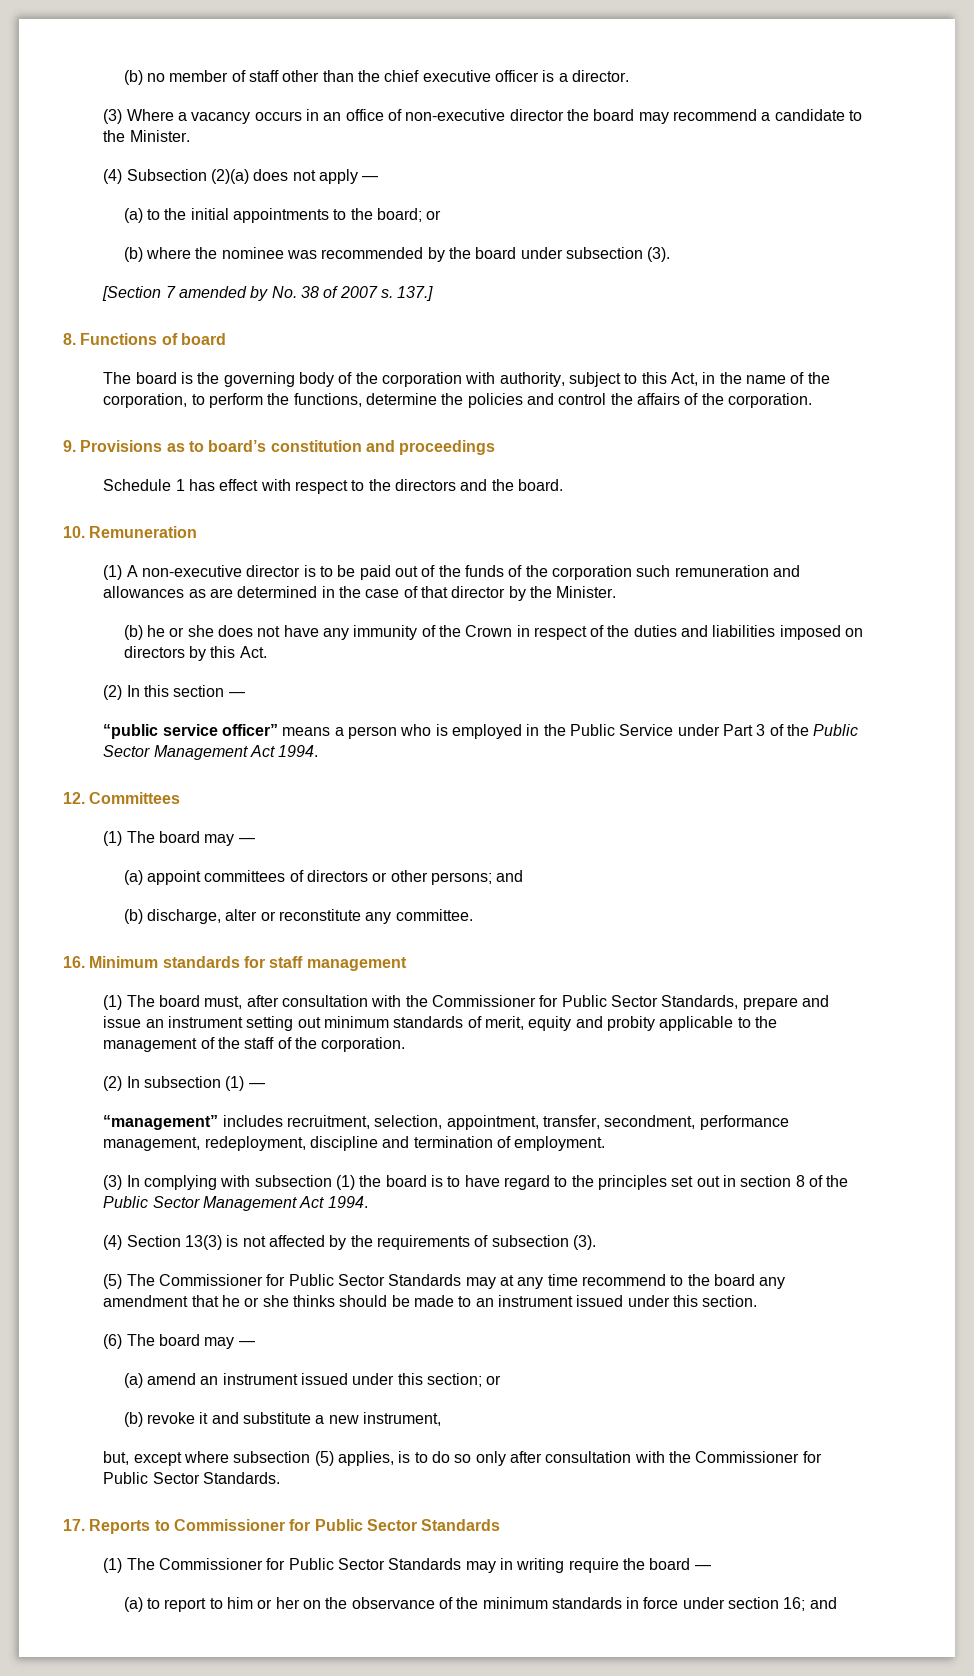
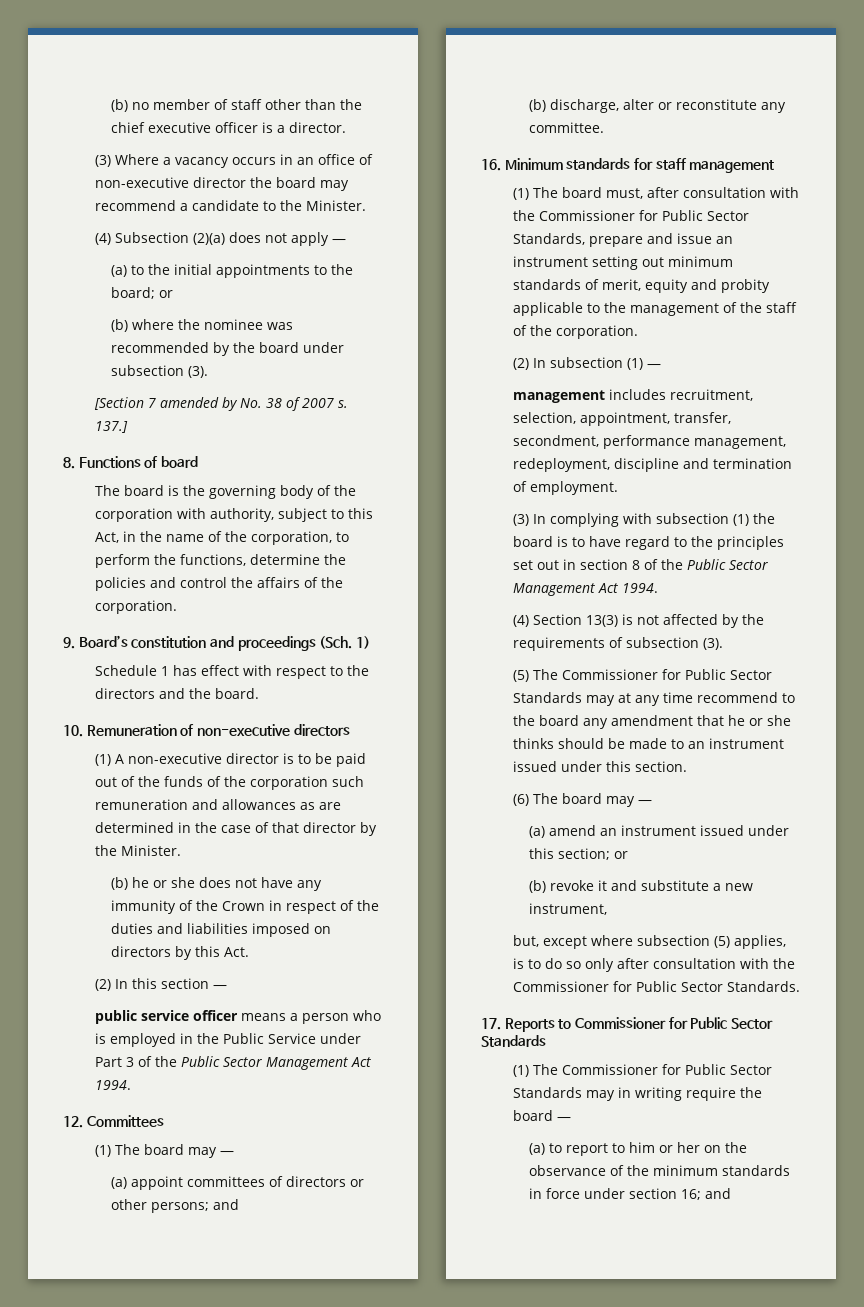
- 9. Provisions as to board’s constitution and proceedings
+ 9. Board’s constitution and proceedings (Sch. 1)
- 10. Remuneration
+ 10. Remuneration of non-executive directors
- “public service officer” means a person who is employed in the Public Service under Part 3 of the Public Sector Management Act 1994.
+ public service officer means a person who is employed in the Public Service under Part 3 of the Public Sector Management Act 1994.
- “management” includes recruitment, selection, appointment, transfer, secondment, performance management, redeployment, discipline and termination of employment.
+ management includes recruitment, selection, appointment, transfer, secondment, performance management, redeployment, discipline and termination of employment.

